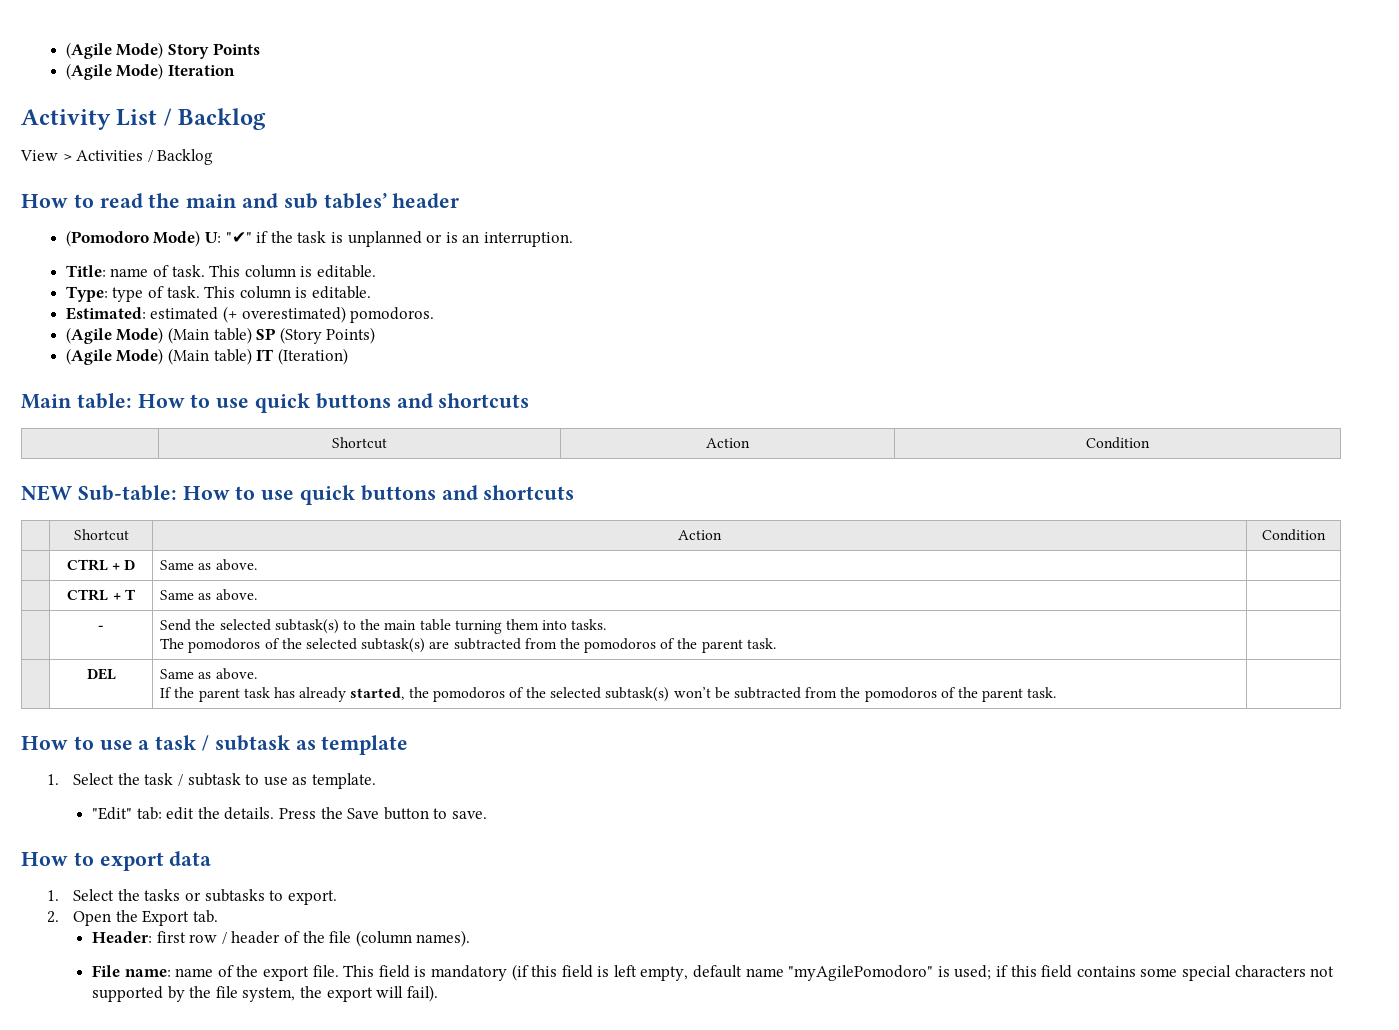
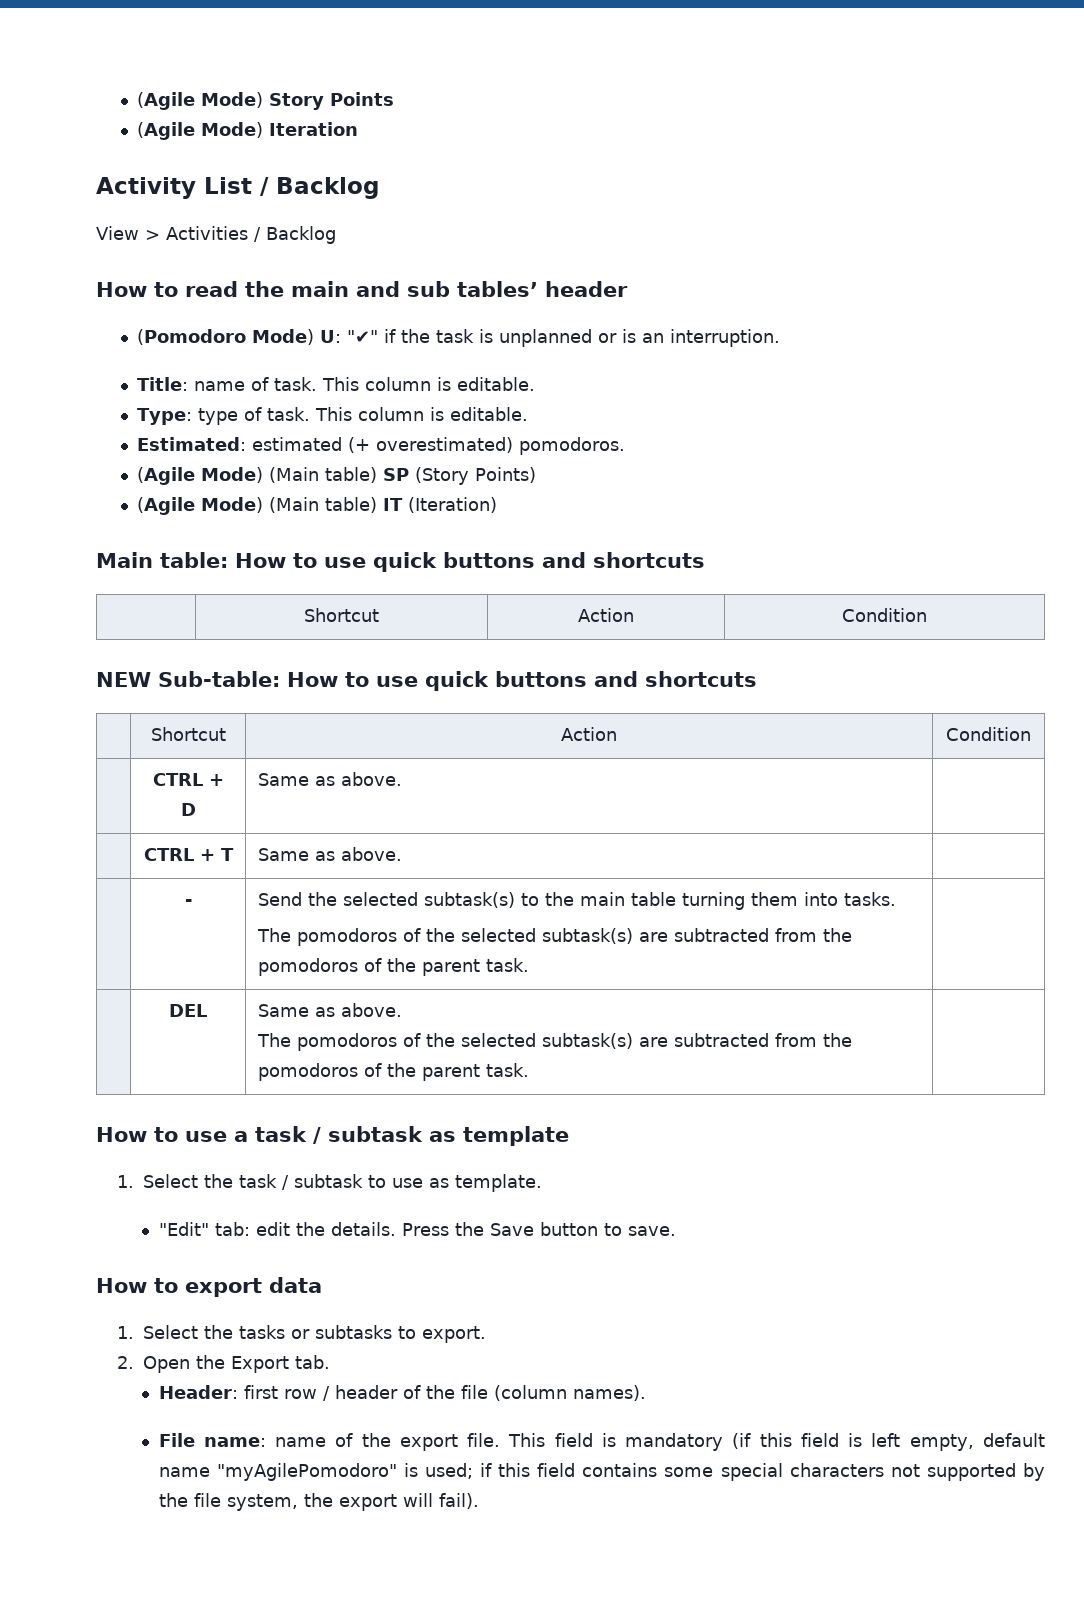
  | DEL | Same as above.
- If the parent task has already started, the pomodoros of the selected subtask(s) won’t be subtracted from the pomodoros of the parent task. |
+ The pomodoros of the selected subtask(s) are subtracted from the pomodoros of the parent task. |

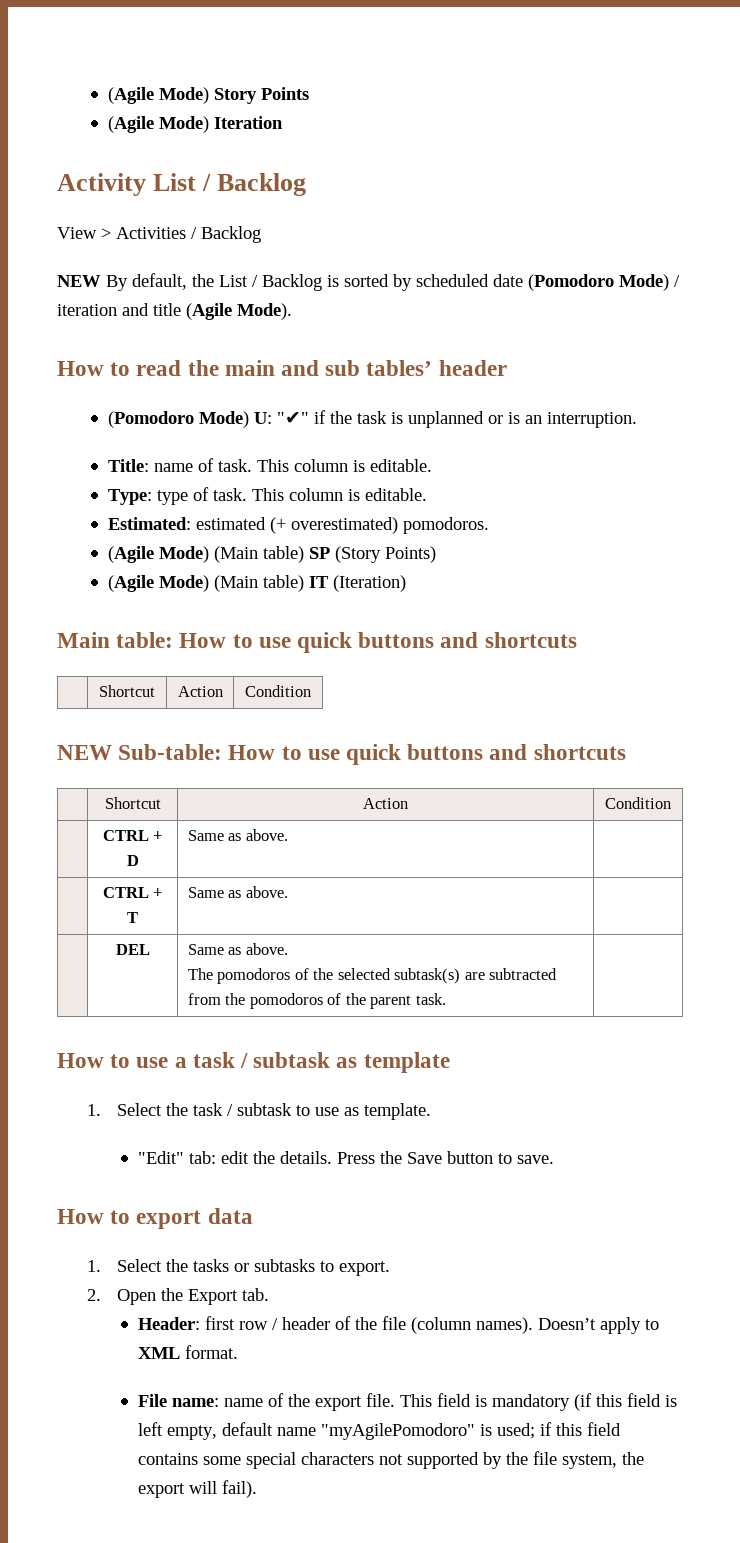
+ NEW By default, the List / Backlog is sorted by scheduled date (Pomodoro Mode) / iteration and title (Agile Mode).
- | - | Send the selected subtask(s) to the main table turning them into tasks.
- The pomodoros of the selected subtask(s) are subtracted from the pomodoros of the parent task. |
+ Doesn’t apply to XML format.

